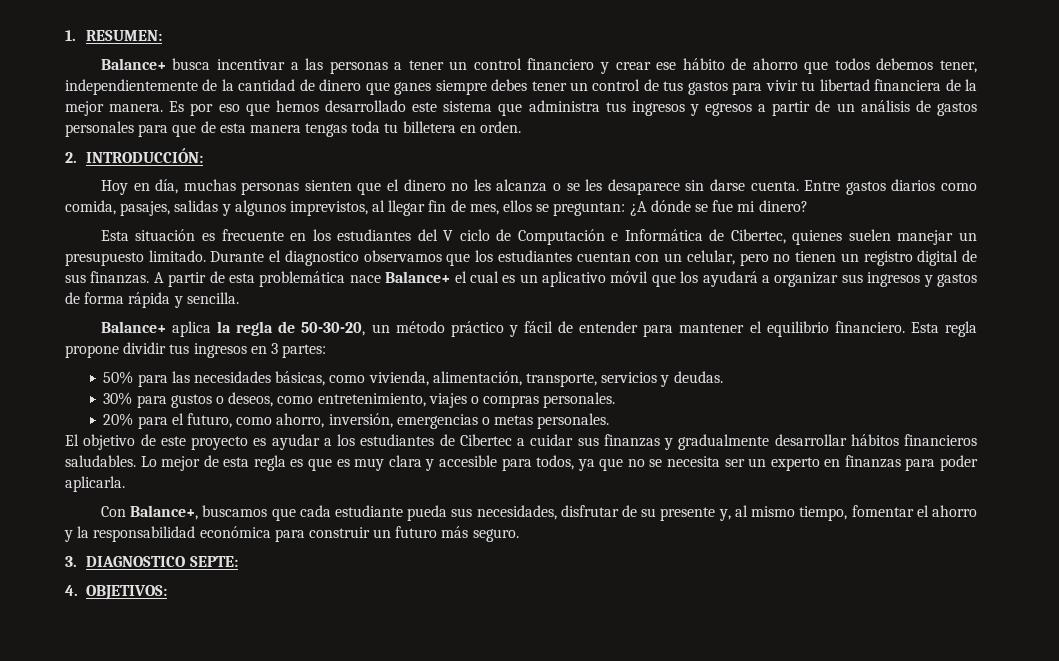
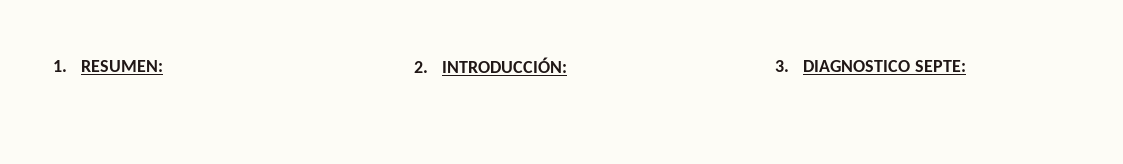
- Balance+ busca incentivar a las personas a tener un control financiero y crear ese hábito de ahorro que todos debemos tener, independientemente de la cantidad de dinero que ganes siempre debes tener un control de tus gastos para vivir tu libertad financiera de la mejor manera. Es por eso que hemos desarrollado este sistema que administra tus ingresos y egresos a partir de un análisis de gastos personales para que de esta manera tengas toda tu billetera en orden.
  2. INTRODUCCIÓN:
- Hoy en día, muchas personas sienten que el dinero no les alcanza o se les desaparece sin darse cuenta. Entre gastos diarios como comida, pasajes, salidas y algunos imprevistos, al llegar fin de mes, ellos se preguntan: ¿A dónde se fue mi dinero?
- Esta situación es frecuente en los estudiantes del V ciclo de Computación e Informática de Cibertec, quienes suelen manejar un presupuesto limitado. Durante el diagnostico observamos que los estudiantes cuentan con un celular, pero no tienen un registro digital de sus finanzas. A partir de esta problemática nace Balance+ el cual es un aplicativo móvil que los ayudará a organizar sus ingresos y gastos de forma rápida y sencilla.
- Balance+ aplica la regla de 50-30-20, un método práctico y fácil de entender para mantener el equilibrio financiero. Esta regla propone dividir tus ingresos en 3 partes:
- 50% para las necesidades básicas, como vivienda, alimentación, transporte, servicios y deudas.
- 30% para gustos o deseos, como entretenimiento, viajes o compras personales.
- 20% para el futuro, como ahorro, inversión, emergencias o metas personales.
- El objetivo de este proyecto es ayudar a los estudiantes de Cibertec a cuidar sus finanzas y gradualmente desarrollar hábitos financieros saludables. Lo mejor de esta regla es que es muy clara y accesible para todos, ya que no se necesita ser un experto en finanzas para poder aplicarla.
- Con Balance+, buscamos que cada estudiante pueda sus necesidades, disfrutar de su presente y, al mismo tiempo, fomentar el ahorro y la responsabilidad económica para construir un futuro más seguro.
- 4. OBJETIVOS:

